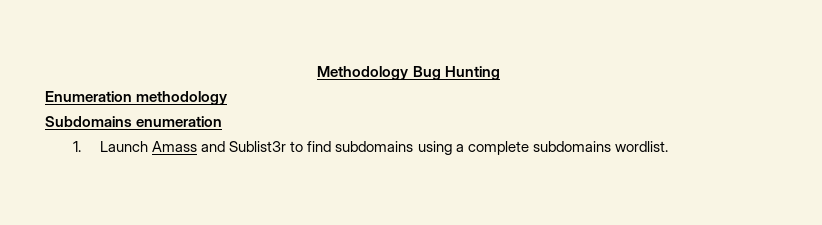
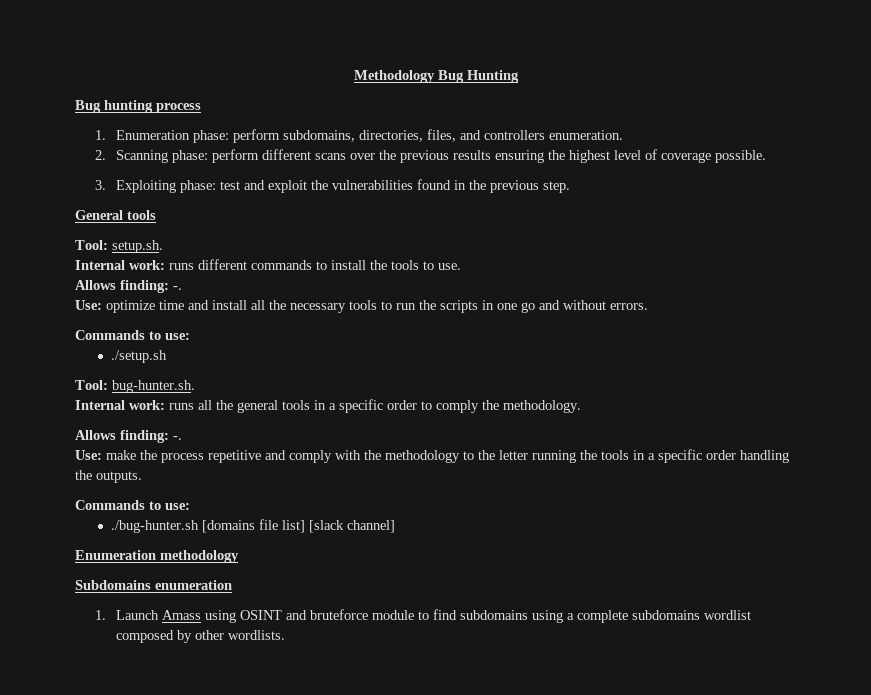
+ Bug hunting process
+ 1. Enumeration phase: perform subdomains, directories, files, and controllers enumeration.
+ 2. Scanning phase: perform different scans over the previous results ensuring the highest level of coverage possible.
+ 3. Exploiting phase: test and exploit the vulnerabilities found in the previous step.
+ General tools
+ Tool: setup.sh.
+ Internal work: runs different commands to install the tools to use.
+ Allows finding: -.
+ Use: optimize time and install all the necessary tools to run the scripts in one go and without errors.
+ Commands to use:
+ ./setup.sh
+ Tool: bug-hunter.sh.
+ Internal work: runs all the general tools in a specific order to comply the methodology.
+ Allows finding: -.
+ Use: make the process repetitive and comply with the methodology to the letter running the tools in a specific order handling the outputs.
+ Commands to use:
+ ./bug-hunter.sh [domains file list] [slack channel]
- 1. Launch Amass and Sublist3r to find subdomains using a complete subdomains wordlist.
+ 1. Launch Amass using OSINT and bruteforce module to find subdomains using a complete subdomains wordlist composed by other wordlists.

